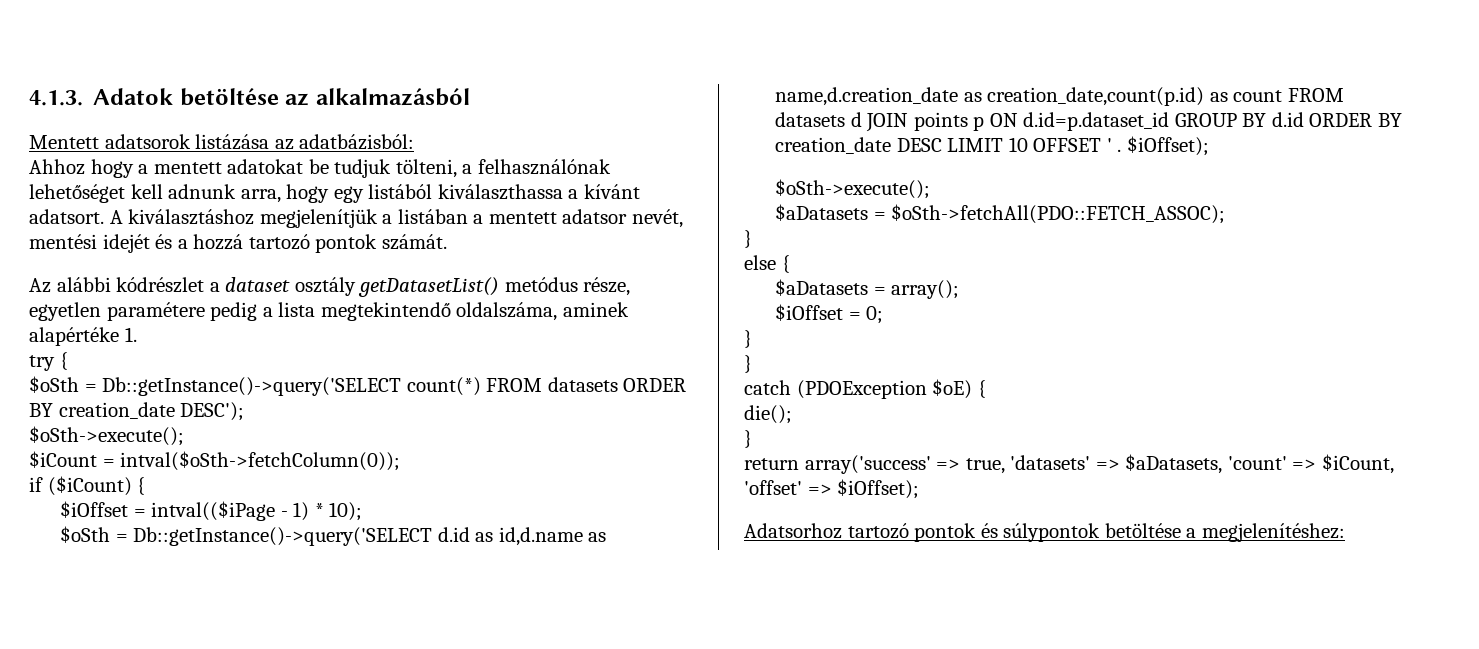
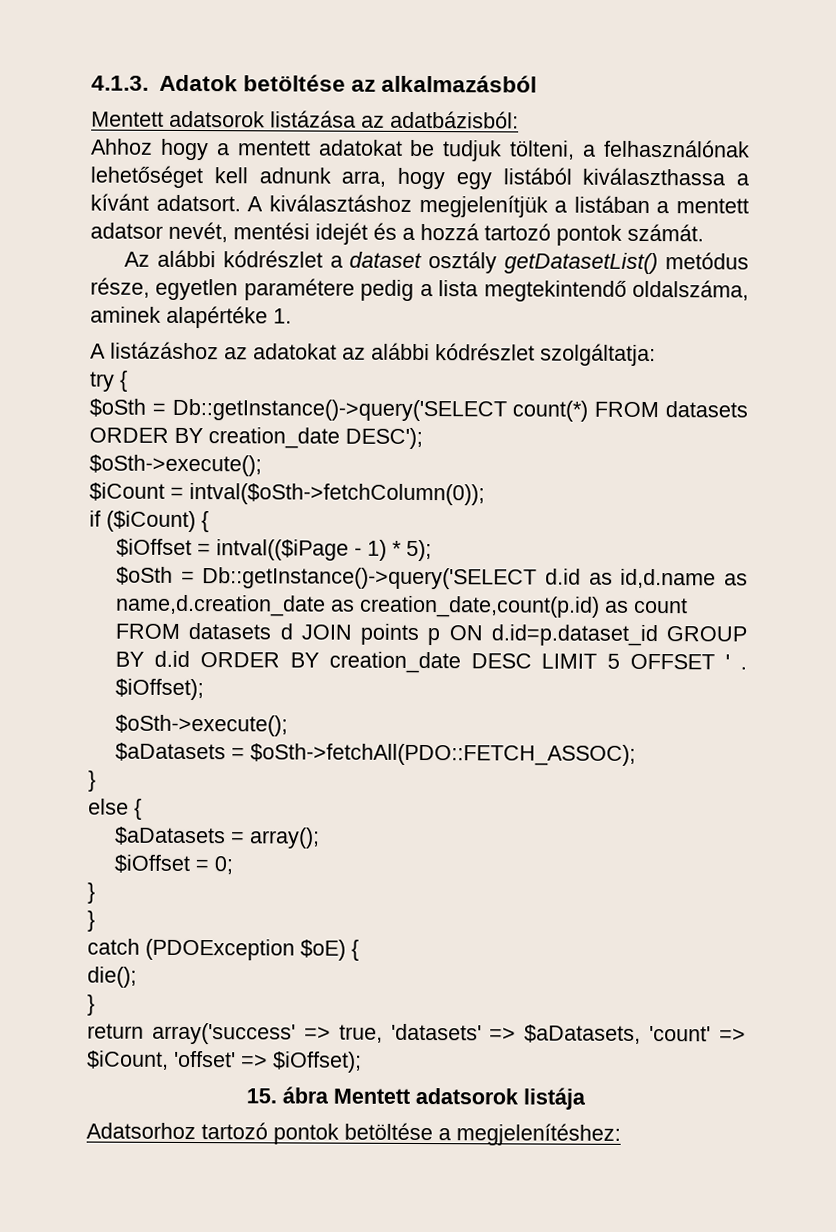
+ A listázáshoz az adatokat az alábbi kódrészlet szolgáltatja:
- $iOffset = intval(($iPage - 1) * 10);
+ $iOffset = intval(($iPage - 1) * 5);
- $oSth = Db::getInstance()->query('SELECT d.id as id,d.name as name,d.creation_date as creation_date,count(p.id) as count FROM datasets d JOIN points p ON d.id=p.dataset_id GROUP BY d.id ORDER BY creation_date DESC LIMIT 10 OFFSET ' .
+ $oSth = Db::getInstance()->query('SELECT d.id as id,d.name as name,d.creation_date as creation_date,count(p.id) as count FROM datasets d JOIN points p ON d.id=p.dataset_id GROUP BY d.id ORDER BY creation_date DESC LIMIT 5 OFFSET ' .
+ 15. ábra Mentett adatsorok listája
- Adatsorhoz tartozó pontok és súlypontok betöltése a megjelenítéshez:
+ Adatsorhoz tartozó pontok betöltése a megjelenítéshez:

